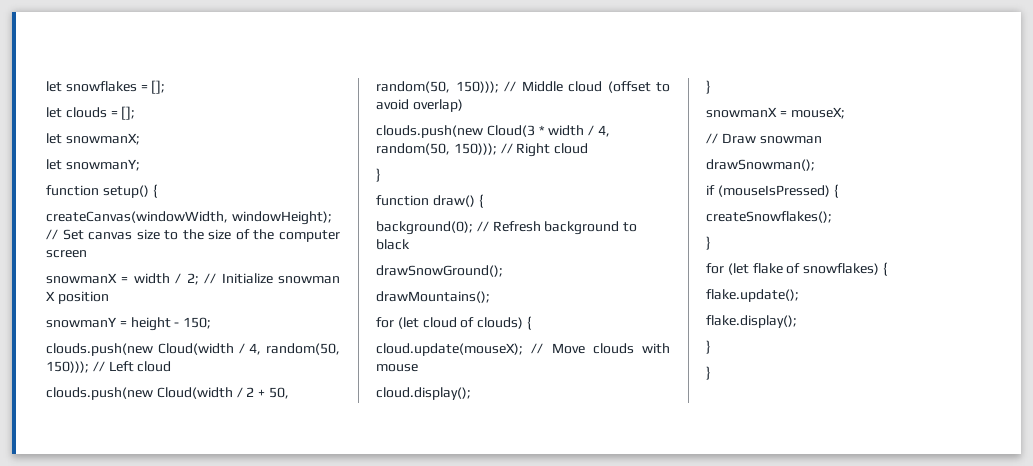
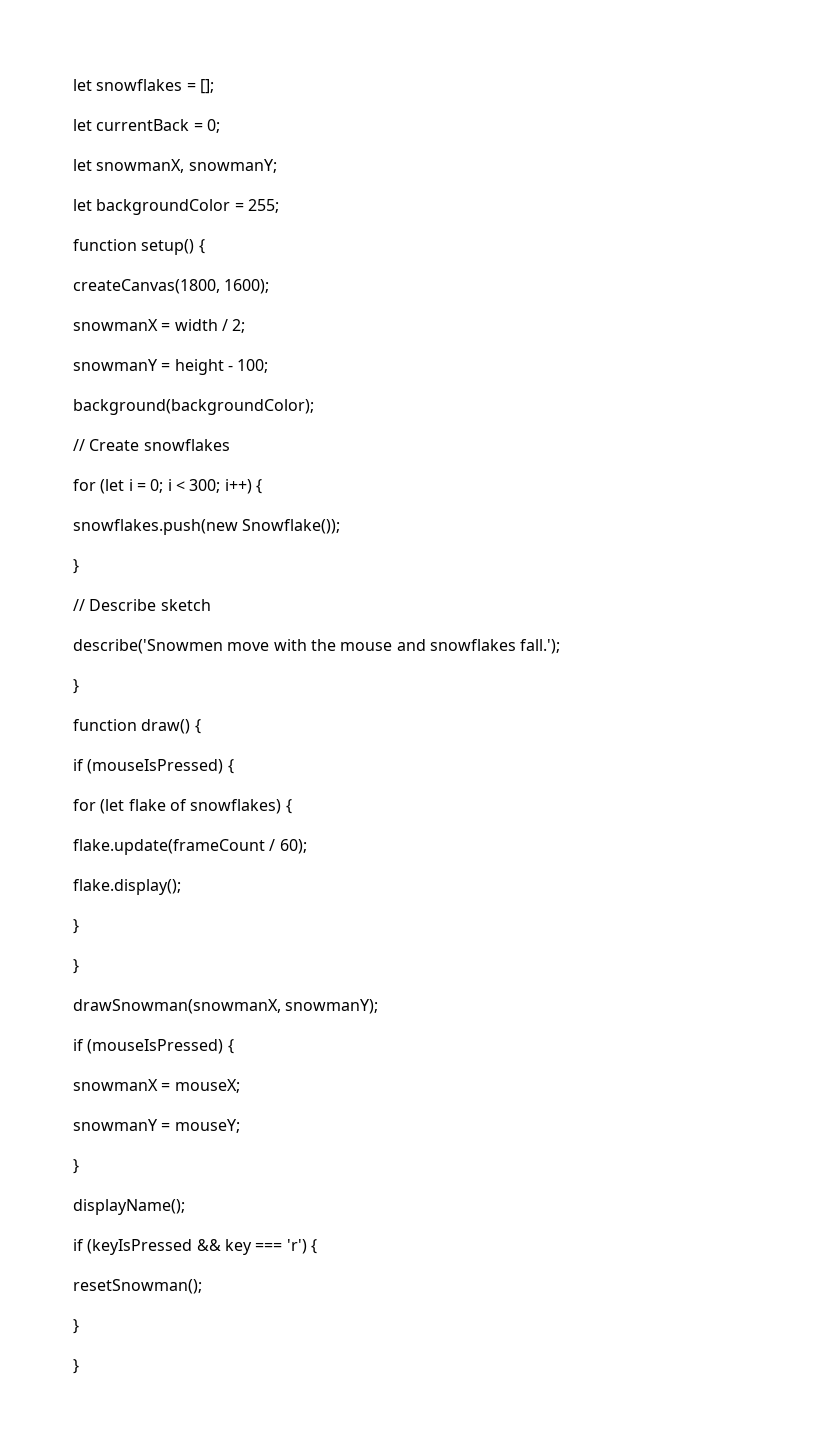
- let clouds = [];
- let snowmanX;
- let snowmanY;
+ let currentBack = 0;
+ let snowmanX, snowmanY;
+ let backgroundColor = 255;
- createCanvas(windowWidth, windowHeight); // Set canvas size to the size of the computer screen
+ createCanvas(1800, 1600);
- snowmanX = width / 2; // Initialize snowman X position
+ snowmanX = width / 2;
- snowmanY = height - 150;
- clouds.push(new Cloud(width / 4, random(50, 150))); // Left cloud
- clouds.push(new Cloud(width / 2 + 50, random(50, 150))); // Middle cloud (offset to avoid overlap)
- clouds.push(new Cloud(3 * width / 4, random(50, 150))); // Right cloud
+ snowmanY = height - 100;
+ background(backgroundColor);
+ // Create snowflakes
+ for (let i = 0; i < 300; i++) {
+ snowflakes.push(new Snowflake());
+ }
+ // Describe sketch
+ describe('Snowmen move with the mouse and snowflakes fall.');
  }
  function draw() {
- background(0); // Refresh background to black
- drawSnowGround();
- drawMountains();
- for (let cloud of clouds) {
- cloud.update(mouseX); // Move clouds with mouse
- cloud.display();
- }
- snowmanX = mouseX;
- // Draw snowman
- drawSnowman();
  if (mouseIsPressed) {
- createSnowflakes();
- }
- flake.update();
+ flake.update(frameCount / 60);
+ drawSnowman(snowmanX, snowmanY);
+ if (mouseIsPressed) {
+ snowmanX = mouseX;
+ snowmanY = mouseY;
+ }
+ displayName();
+ if (keyIsPressed && key === 'r') {
+ resetSnowman();
+ }
+ }

